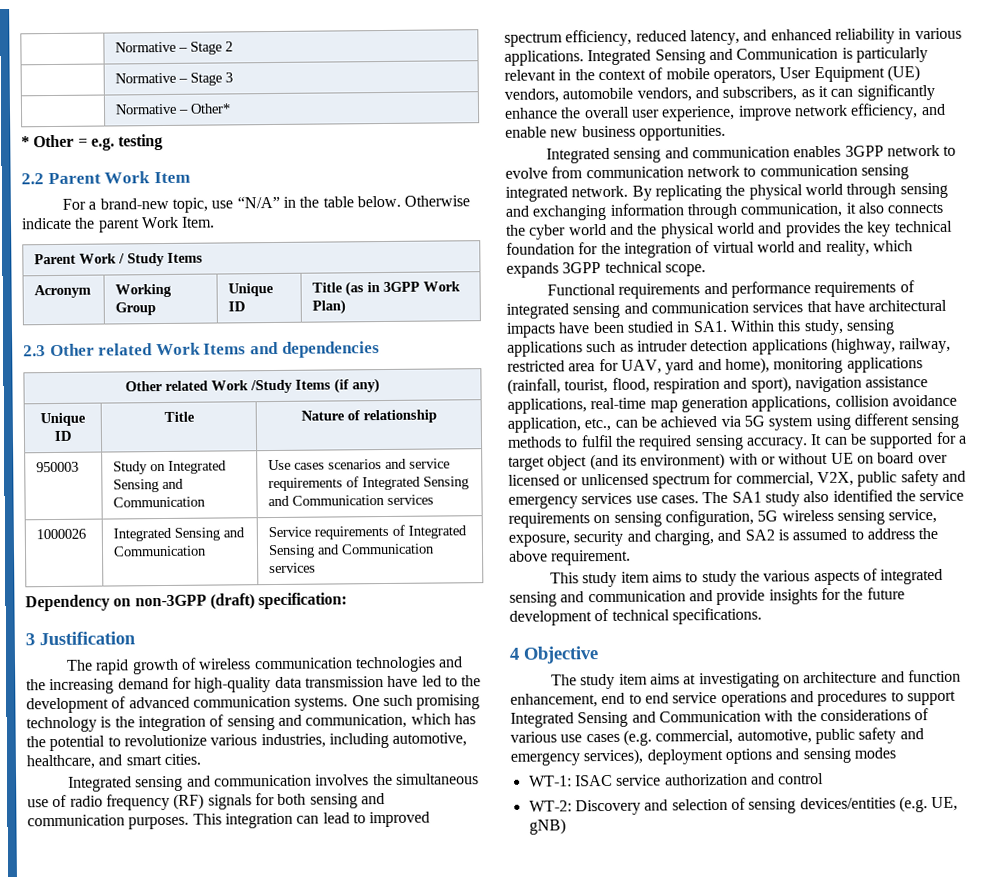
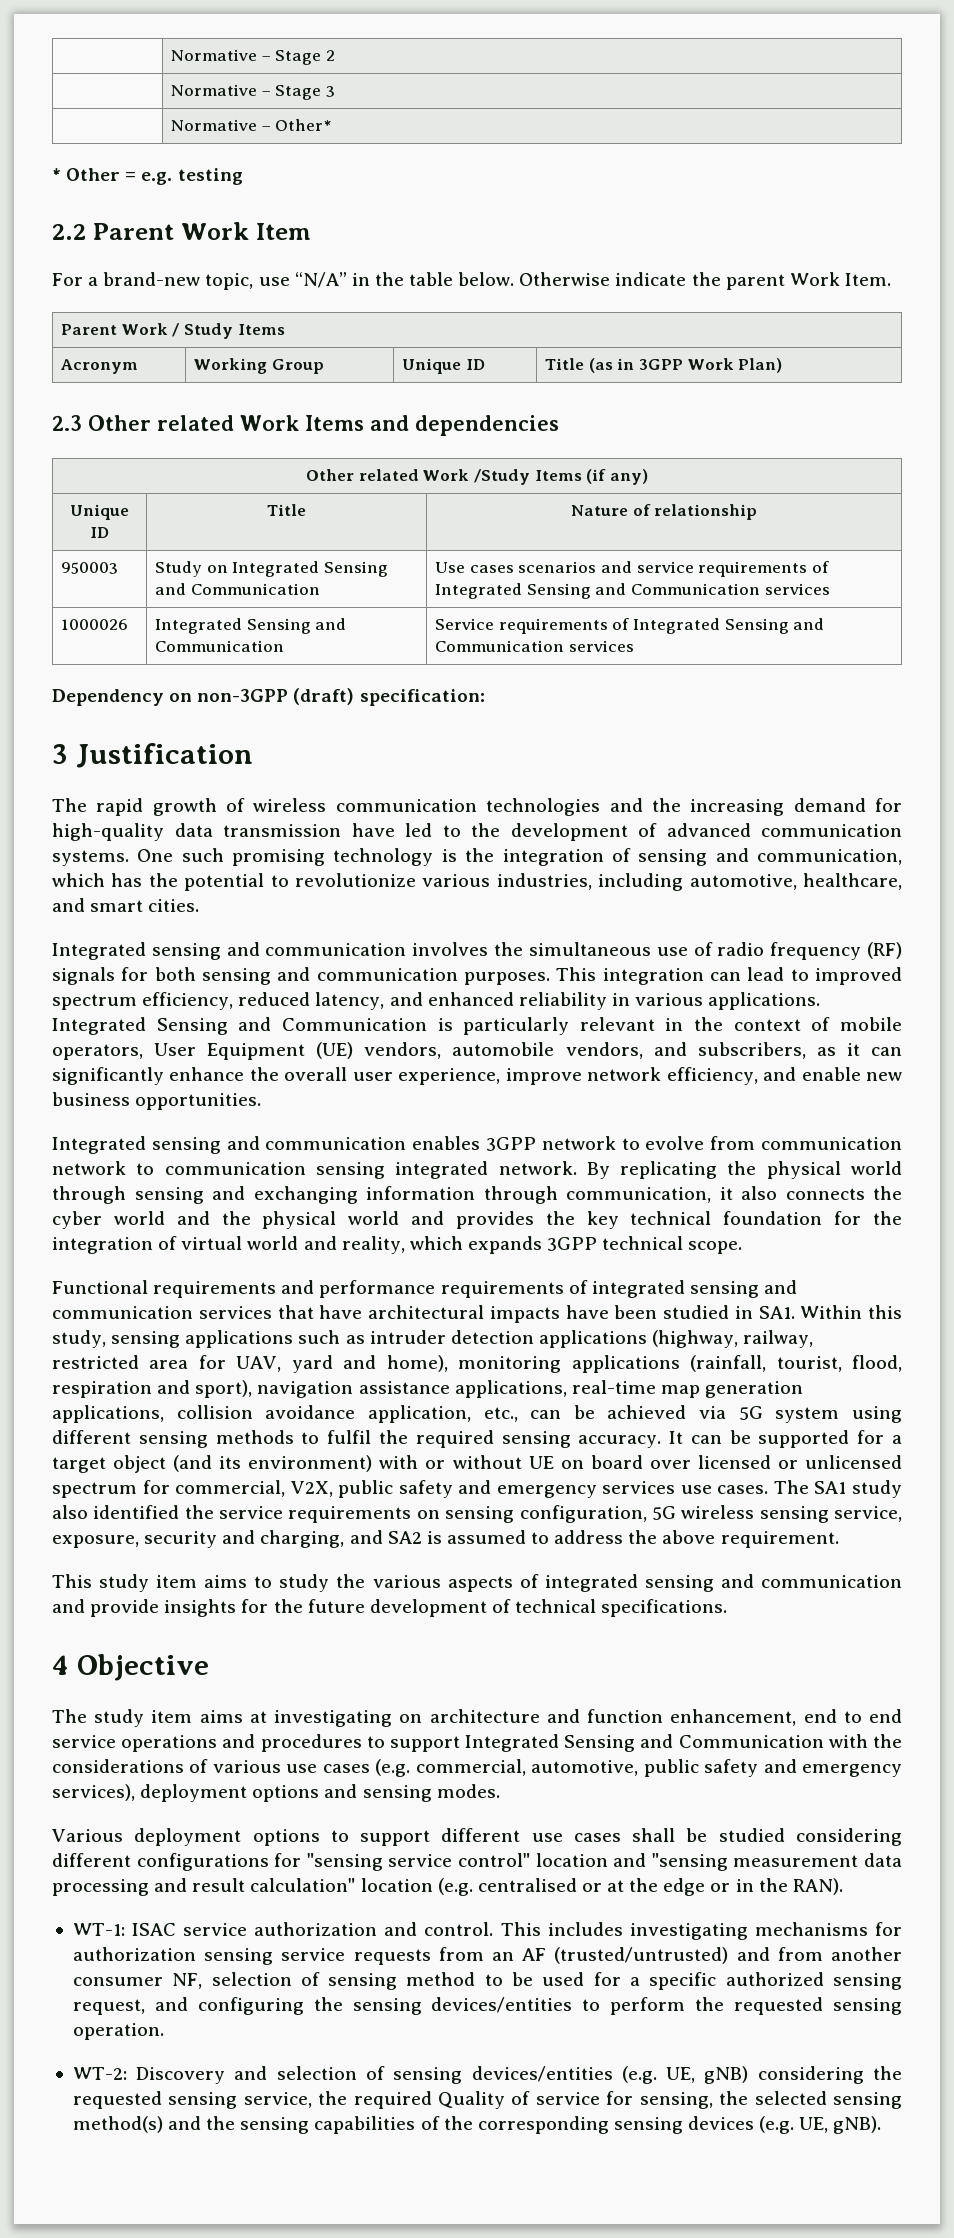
- The study item aims at investigating on architecture and function enhancement, end to end service operations and procedures to support Integrated Sensing and Communication with the considerations of various use cases (e.g. commercial, automotive, public safety and emergency services), deployment options and sensing modes
+ The study item aims at investigating on architecture and function enhancement, end to end service operations and procedures to support Integrated Sensing and Communication with the considerations of various use cases (e.g. commercial, automotive, public safety and emergency services), deployment options and sensing modes.
+ Various deployment options to support different use cases shall be studied considering different configurations for "sensing service control" location and "sensing measurement data processing and result calculation" location (e.g. centralised or at the edge or in the RAN).
- WT-1: ISAC service authorization and control
+ WT-1: ISAC service authorization and control. This includes investigating mechanisms for authorization sensing service requests from an AF (trusted/untrusted) and from another consumer NF, selection of sensing method to be used for a specific authorized sensing request, and configuring the sensing devices/entities to perform the requested sensing operation.
- WT-2: Discovery and selection of sensing devices/entities (e.g. UE, gNB)
+ WT-2: Discovery and selection of sensing devices/entities (e.g. UE, gNB) considering the requested sensing service, the required Quality of service for sensing, the selected sensing method(s) and the sensing capabilities of the corresponding sensing devices (e.g. UE, gNB).

